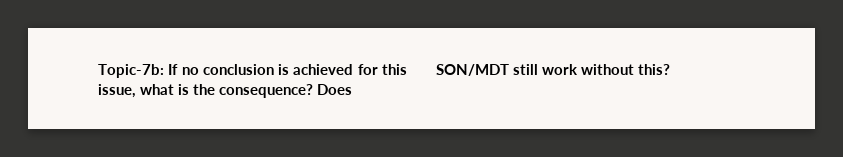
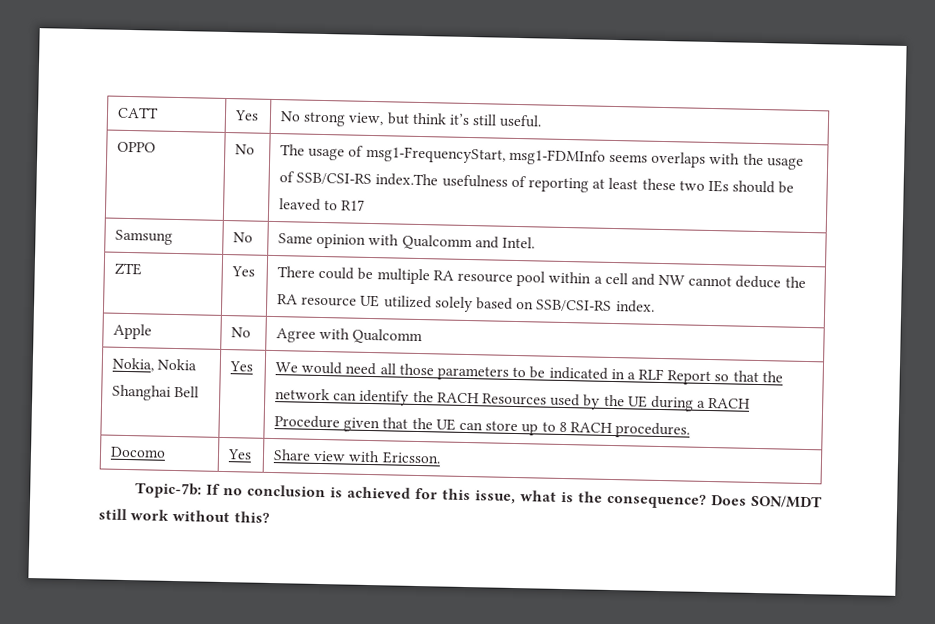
+ CATT | Yes | No strong view, but think it’s still useful.
+ OPPO | No | The usage of msg1-FrequencyStart, msg1-FDMInfo seems overlaps with the usage of SSB/CSI-RS index.The usefulness of reporting at least these two IEs should be leaved to R17
+ Samsung | No | Same opinion with Qualcomm and Intel.
+ ZTE | Yes | There could be multiple RA resource pool within a cell and NW cannot deduce the RA resource UE utilized solely based on SSB/CSI-RS index.
+ Apple | No | Agree with Qualcomm
+ Nokia, Nokia Shanghai Bell | Yes | We would need all those parameters to be indicated in a RLF Report so that the network can identify the RACH Resources used by the UE during a RACH Procedure given that the UE can store up to 8 RACH procedures.
+ Docomo | Yes | Share view with Ericsson.

